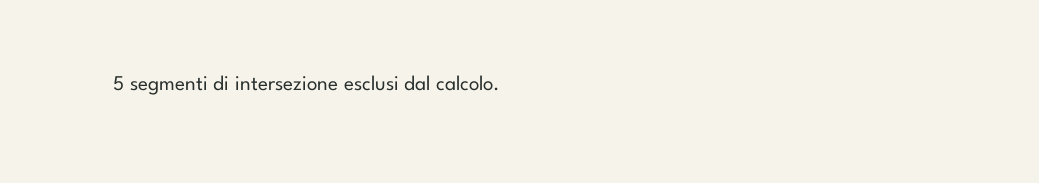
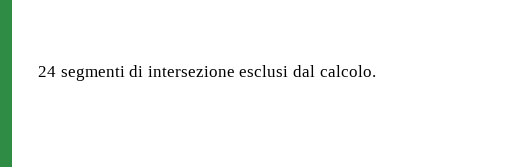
- 5 segmenti di intersezione esclusi dal calcolo.
+ 24 segmenti di intersezione esclusi dal calcolo.

